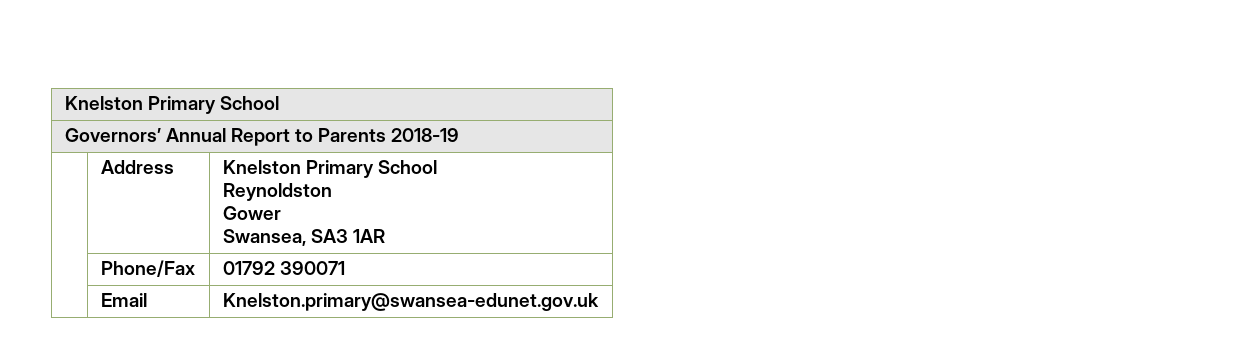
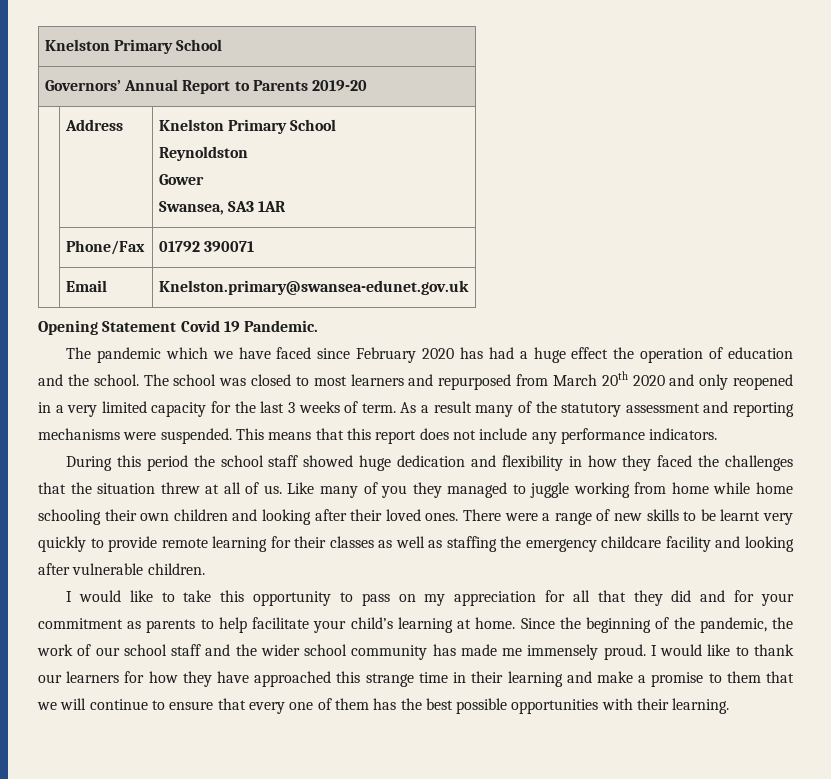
- Governors’ Annual Report to Parents 2018-19
+ Governors’ Annual Report to Parents 2019-20
+ Opening Statement Covid 19 Pandemic.
+ The pandemic which we have faced since February 2020 has had a huge effect the operation of education and the school. The school was closed to most learners and repurposed from March 20th 2020 and only reopened in a very limited capacity for the last 3 weeks of term. As a result many of the statutory assessment and reporting mechanisms were suspended. This means that this report does not include any performance indicators.
+ During this period the school staff showed huge dedication and flexibility in how they faced the challenges that the situation threw at all of us. Like many of you they managed to juggle working from home while home schooling their own children and looking after their loved ones. There were a range of new skills to be learnt very quickly to provide remote learning for their classes as well as staffing the emergency childcare facility and looking after vulnerable children.
+ I would like to take this opportunity to pass on my appreciation for all that they did and for your commitment as parents to help facilitate your child’s learning at home. Since the beginning of the pandemic, the work of our school staff and the wider school community has made me immensely proud. I would like to thank our learners for how they have approached this strange time in their learning and make a promise to them that we will continue to ensure that every one of them has the best possible opportunities with their learning.

